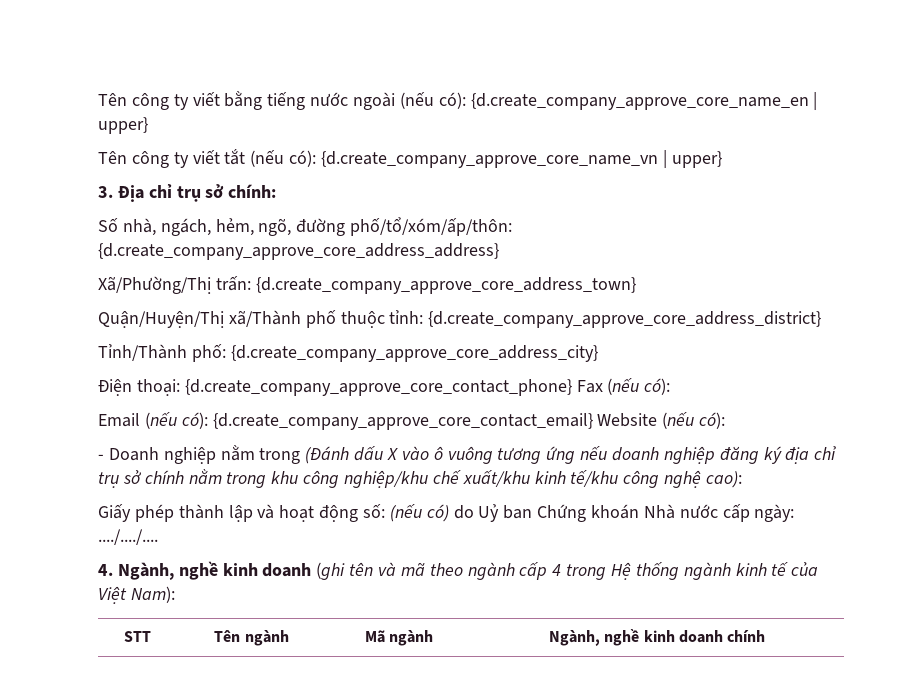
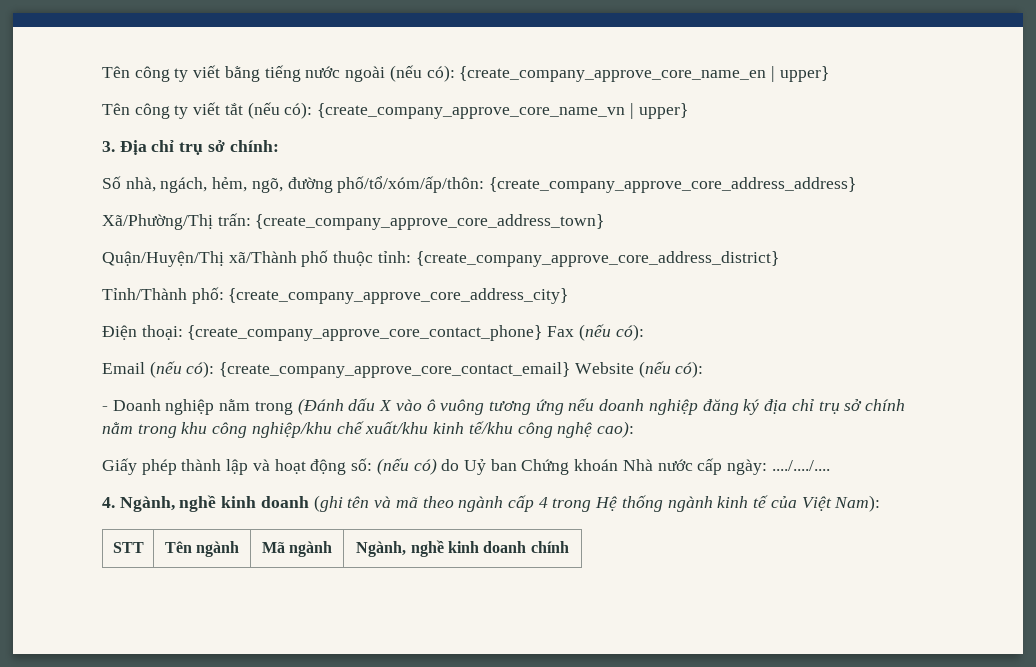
- Tên công ty viết bằng tiếng nước ngoài (nếu có): {d.create_company_approve_core_name_en | upper}
+ Tên công ty viết bằng tiếng nước ngoài (nếu có): {create_company_approve_core_name_en | upper}
- Tên công ty viết tắt (nếu có): {d.create_company_approve_core_name_vn | upper}
+ Tên công ty viết tắt (nếu có): {create_company_approve_core_name_vn | upper}
- Số nhà, ngách, hẻm, ngõ, đường phố/tổ/xóm/ấp/thôn: {d.create_company_approve_core_address_address}
+ Số nhà, ngách, hẻm, ngõ, đường phố/tổ/xóm/ấp/thôn: {create_company_approve_core_address_address}
- Xã/Phường/Thị trấn: {d.create_company_approve_core_address_town}
+ Xã/Phường/Thị trấn: {create_company_approve_core_address_town}
- Quận/Huyện/Thị xã/Thành phố thuộc tỉnh: {d.create_company_approve_core_address_district}
+ Quận/Huyện/Thị xã/Thành phố thuộc tỉnh: {create_company_approve_core_address_district}
- Tỉnh/Thành phố: {d.create_company_approve_core_address_city}
+ Tỉnh/Thành phố: {create_company_approve_core_address_city}
- Điện thoại: {d.create_company_approve_core_contact_phone} Fax (nếu có):
+ Điện thoại: {create_company_approve_core_contact_phone} Fax (nếu có):
- Email (nếu có): {d.create_company_approve_core_contact_email} Website (nếu có):
+ Email (nếu có): {create_company_approve_core_contact_email} Website (nếu có):

